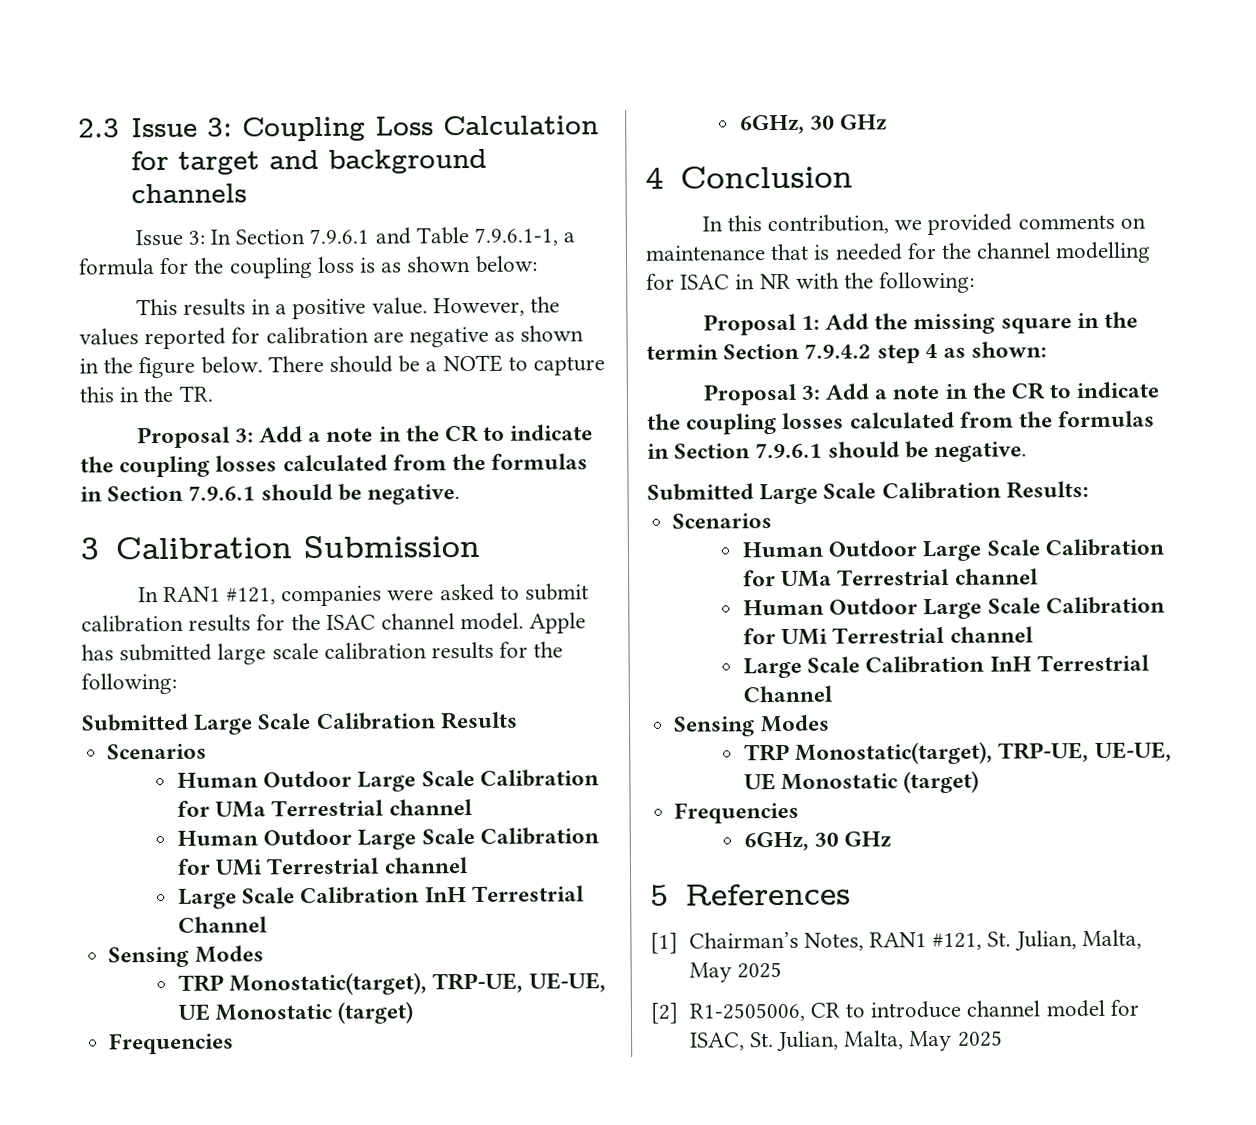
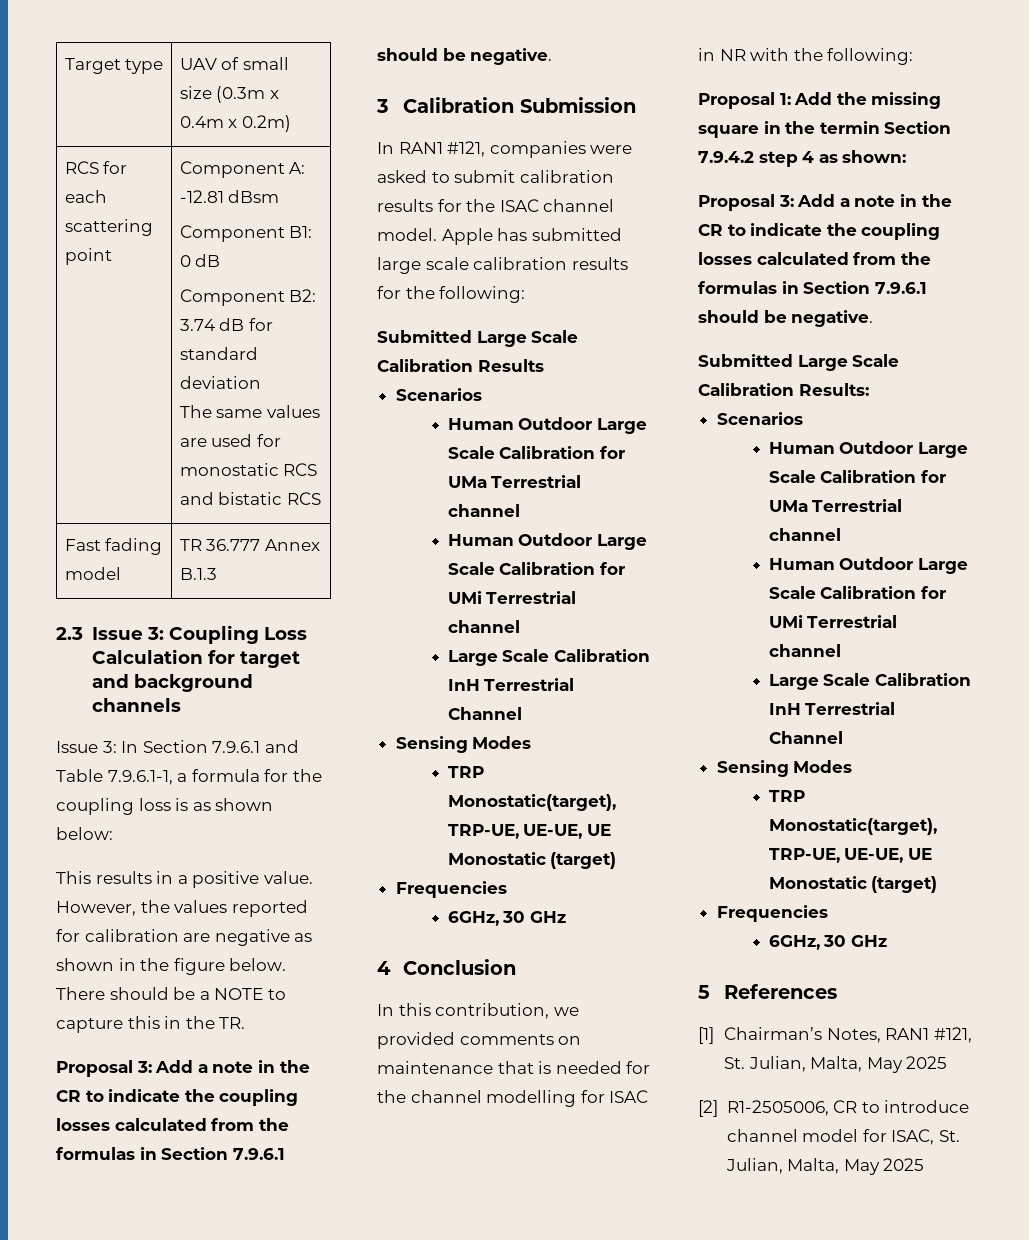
+ Target type | UAV of small size (0.3m x 0.4m x 0.2m)
+ RCS for each scattering point | Component A: -12.81 dBsm
+ Component B1: 0 dB
+ Component B2: 3.74 dB for standard deviation
+ The same values are used for monostatic RCS and bistatic RCS
+ Fast fading model | TR 36.777 Annex B.1.3

